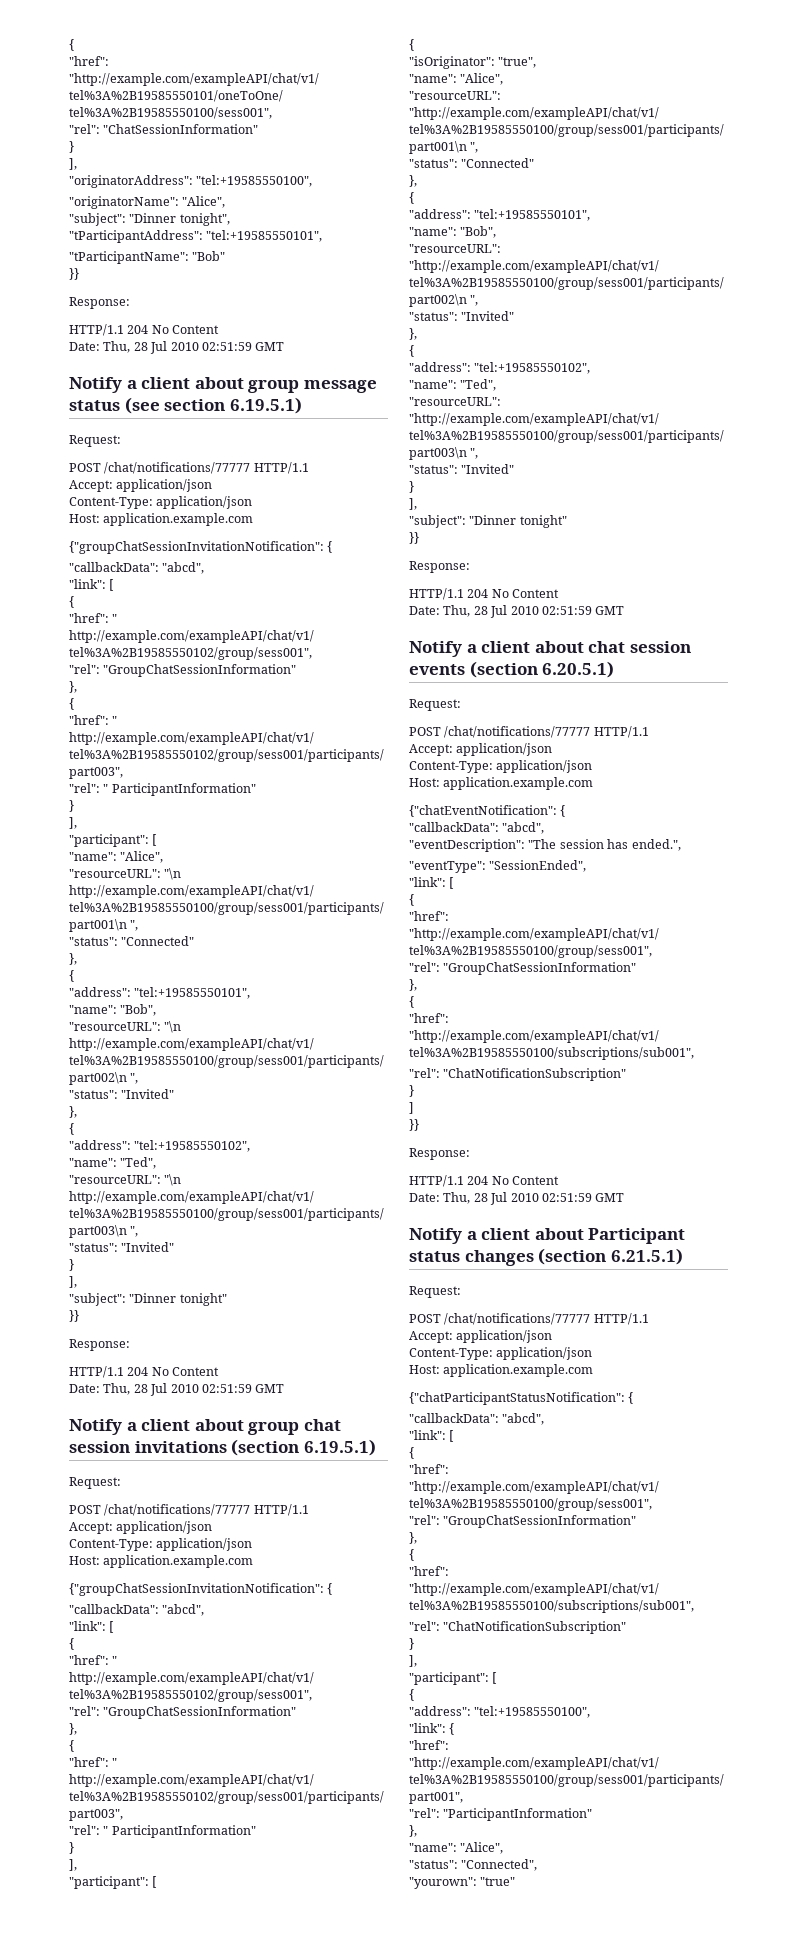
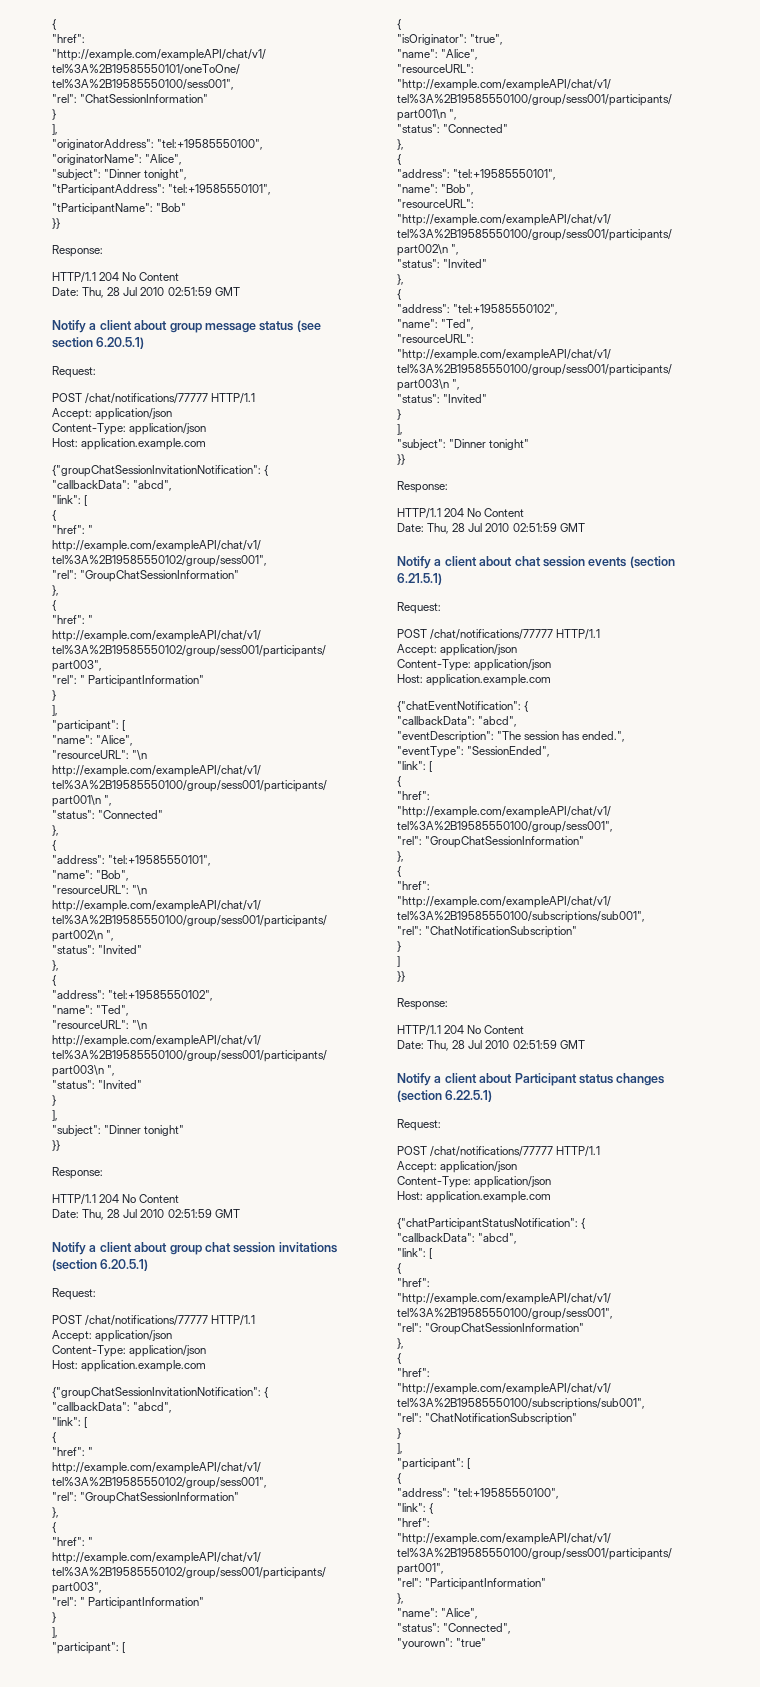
- Notify a client about group message status (see section 6.19.5.1)
+ Notify a client about group message status (see section 6.20.5.1)
- Notify a client about group chat session invitations (section 6.19.5.1)
+ Notify a client about group chat session invitations (section 6.20.5.1)
- Notify a client about chat session events (section 6.20.5.1)
+ Notify a client about chat session events (section 6.21.5.1)
- Notify a client about Participant status changes (section 6.21.5.1)
+ Notify a client about Participant status changes (section 6.22.5.1)

